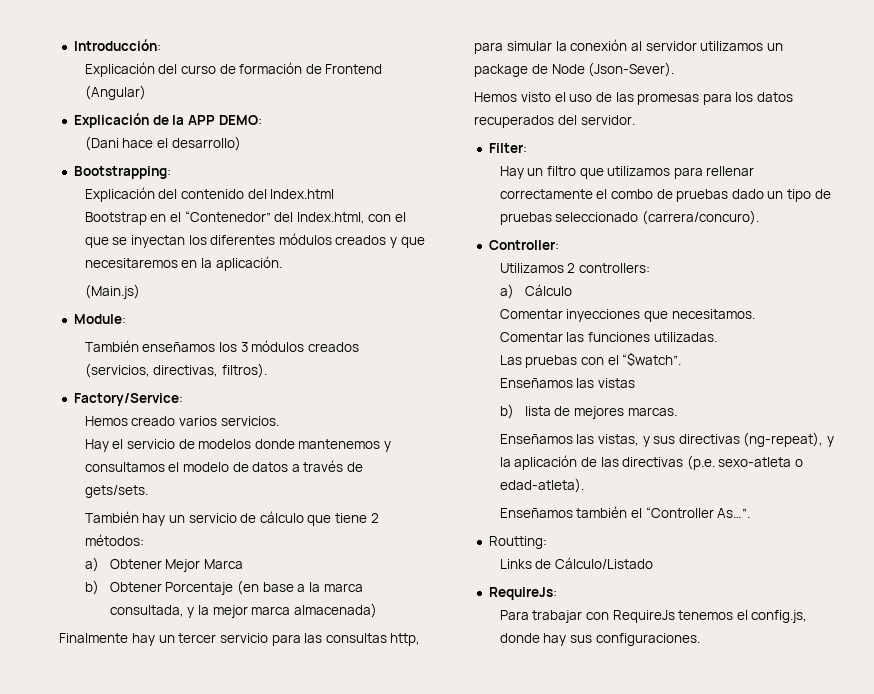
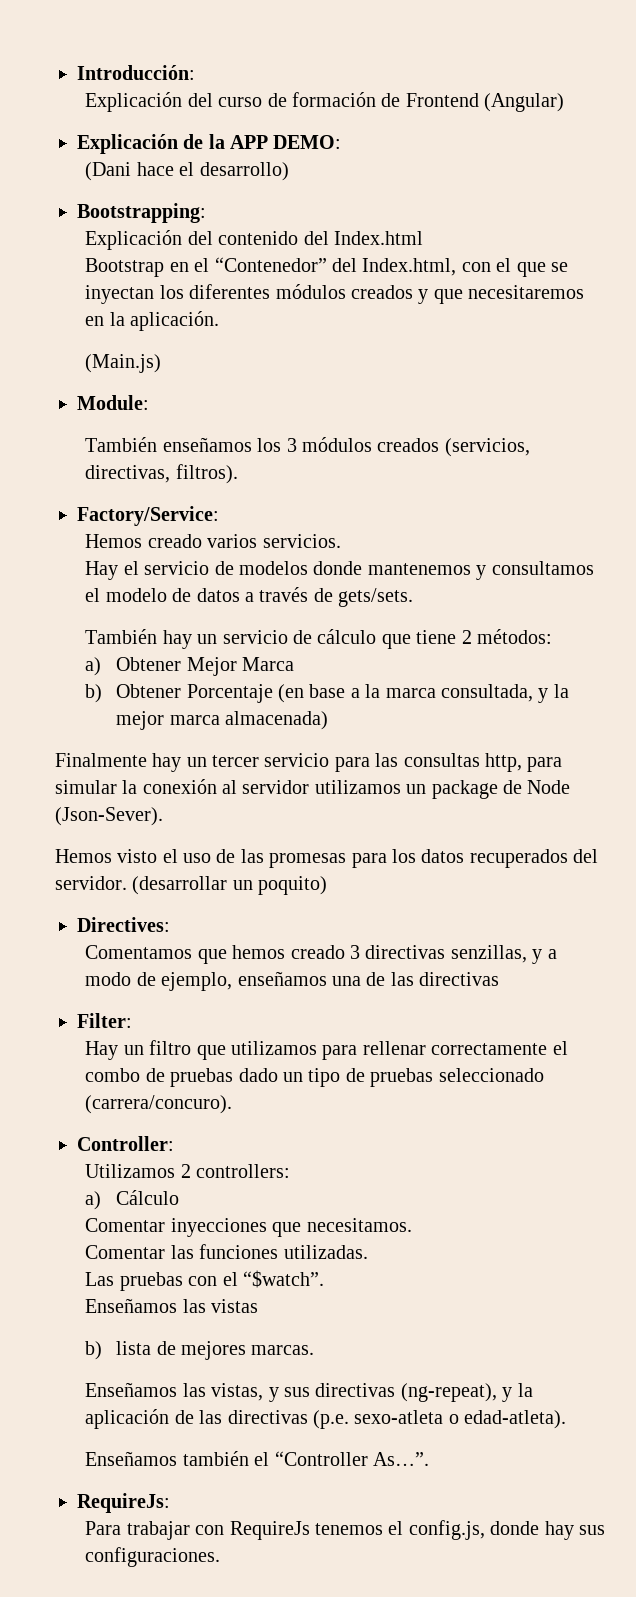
+ (desarrollar un poquito)
+ Directives:
+ Comentamos que hemos creado 3 directivas senzillas, y a modo de ejemplo, enseñamos una de las directivas
- Routting:
- Links de Cálculo/Listado

